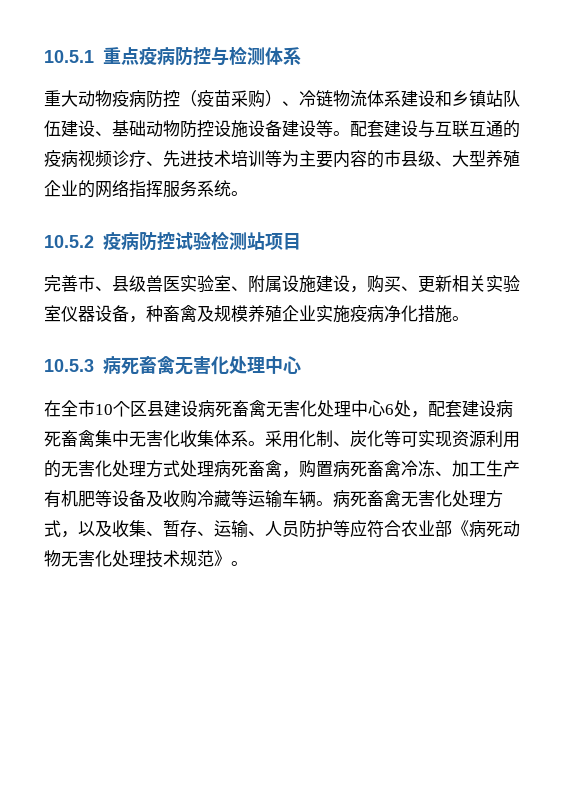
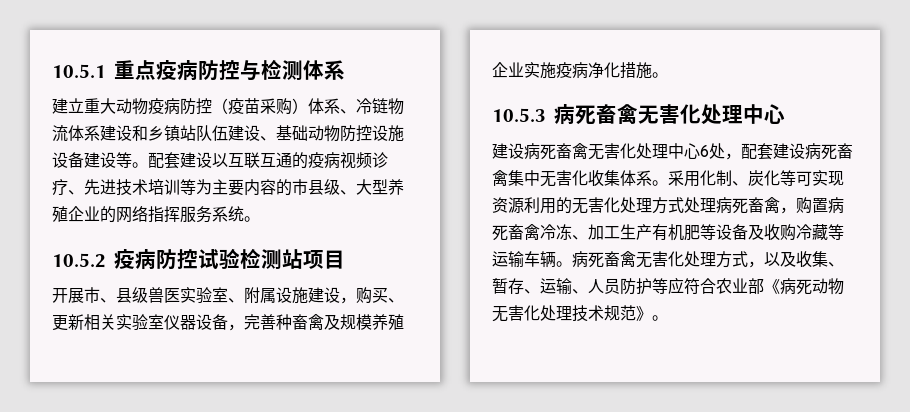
- 重大动物疫病防控（疫苗采购）、冷链物流体系建设和乡镇站队伍建设、基础动物防控设施设备建设等。
+ 建立重大动物疫病防控（疫苗采购）体系、冷链物流体系建设和乡镇站队伍建设、基础动物防控设施设备建设等。
- 配套建设与互联互通的疫病视频诊疗、先进技术培训等为主要内容的市县级、大型养殖企业的网络指挥服务系统。
+ 配套建设以互联互通的疫病视频诊疗、先进技术培训等为主要内容的市县级、大型养殖企业的网络指挥服务系统。
- 完善市、县级兽医实验室、附属设施建设，购买、更新相关实验室仪器设备，种畜禽及规模养殖企业实施疫病净化措施。
+ 开展市、县级兽医实验室、附属设施建设，购买、更新相关实验室仪器设备，完善种畜禽及规模养殖企业实施疫病净化措施。
- 在全市10个区县建设病死畜禽无害化处理中心6处，配套建设病死畜禽集中无害化收集体系。
+ 建设病死畜禽无害化处理中心6处，配套建设病死畜禽集中无害化收集体系。

